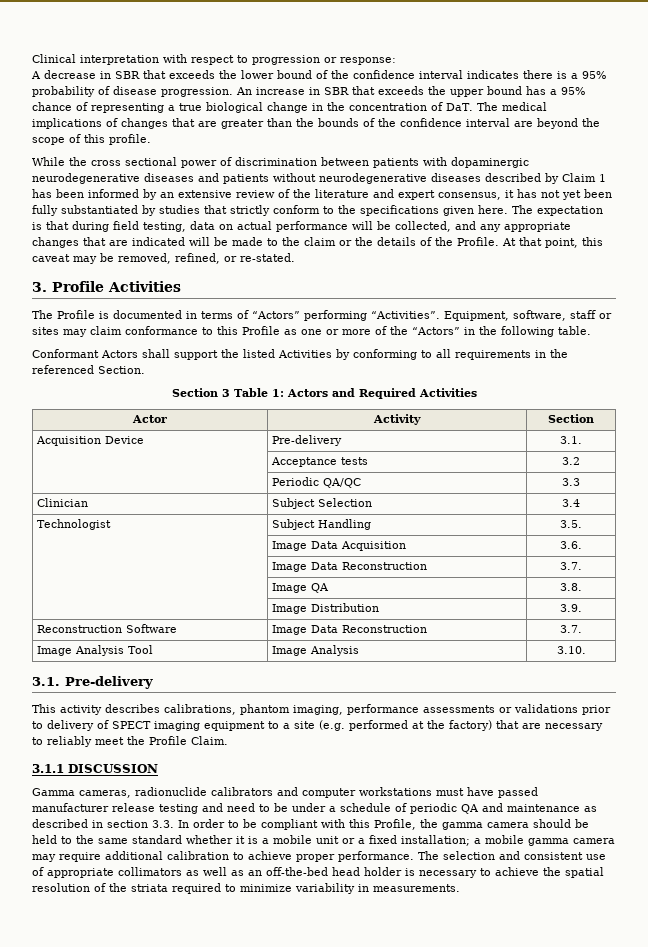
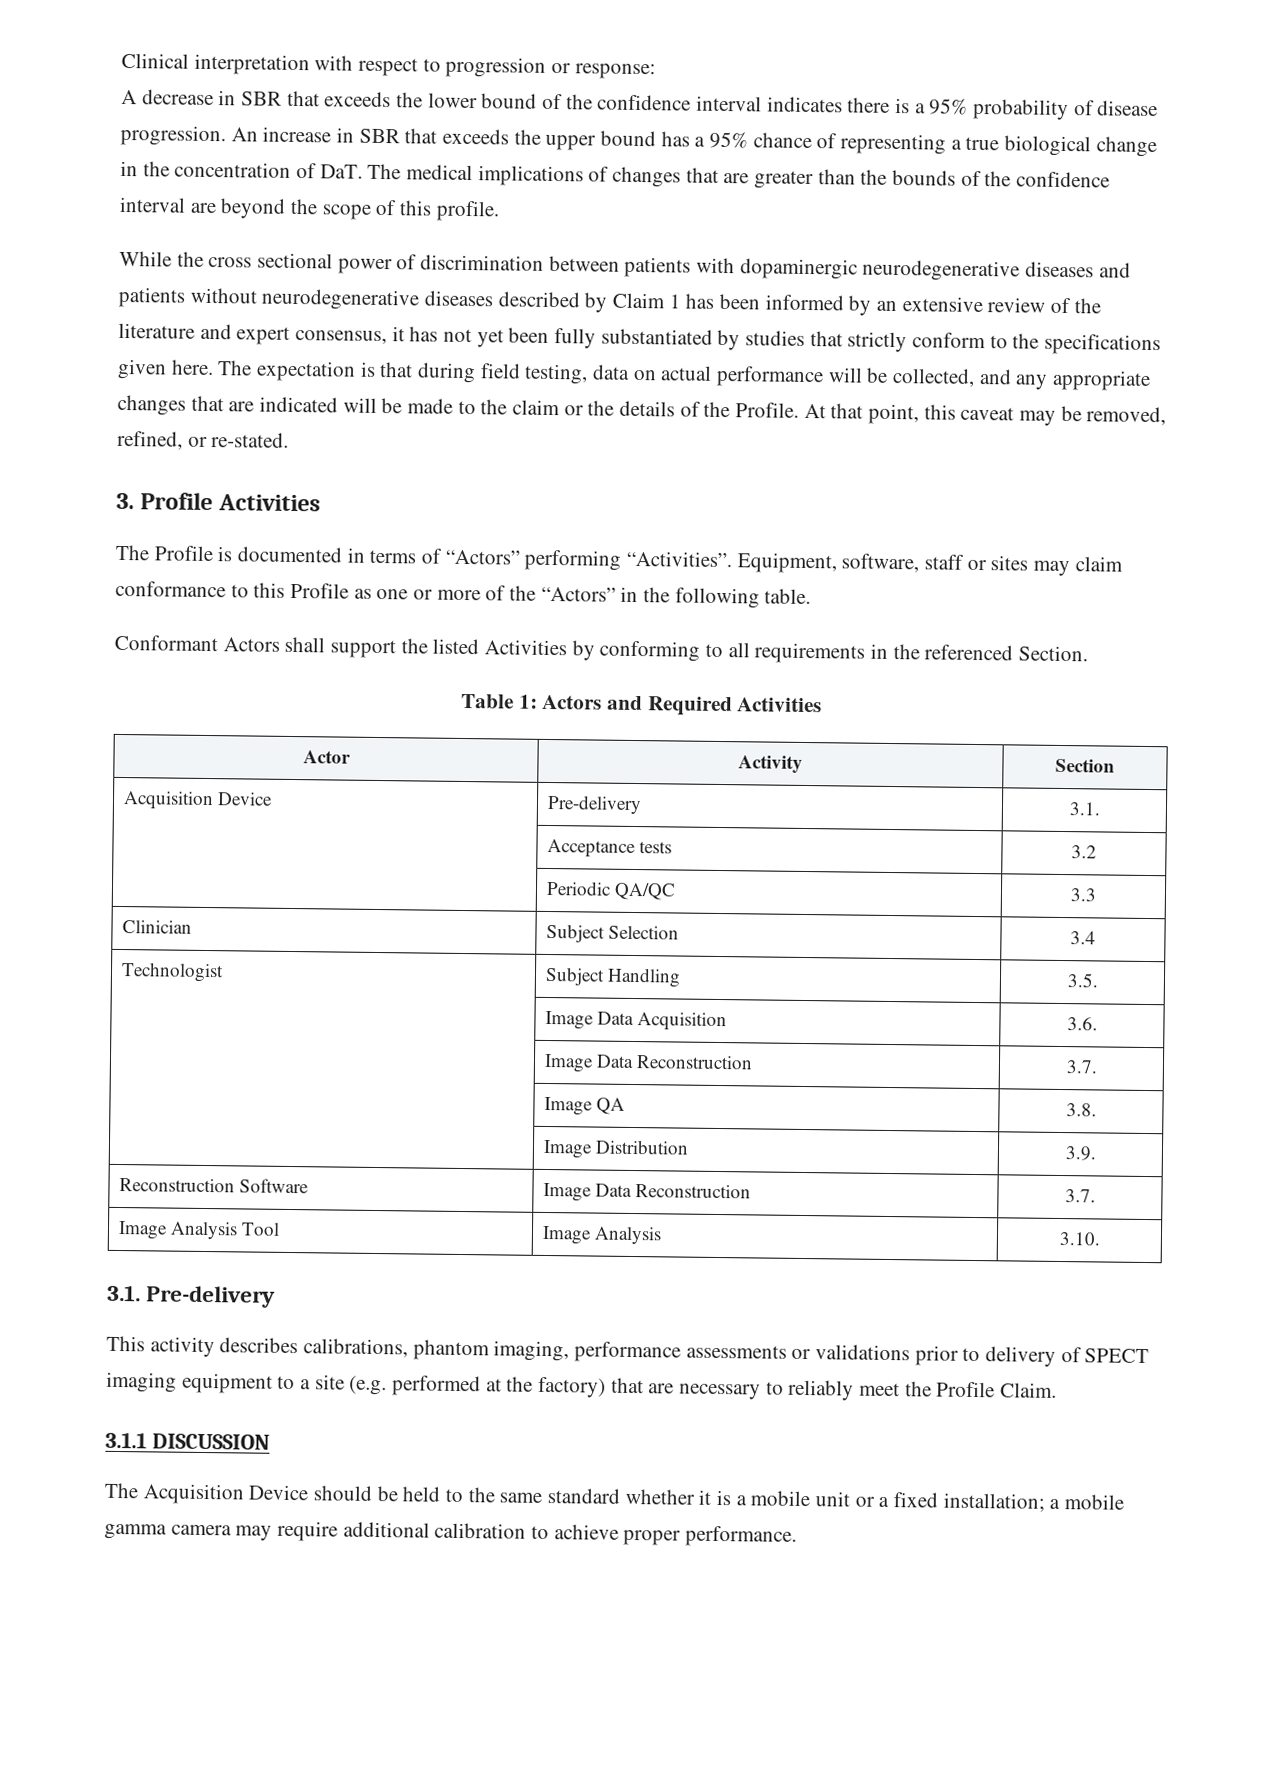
- Section 3 Table 1: Actors and Required Activities
+ Table 1: Actors and Required Activities
- Gamma cameras, radionuclide calibrators and computer workstations must have passed manufacturer release testing and need to be under a schedule of periodic QA and maintenance as described in section 3.3. In order to be compliant with this Profile, the gamma camera should be held to the same standard whether it is a mobile unit or a fixed installation; a mobile gamma camera may require additional calibration to achieve proper performance. The selection and consistent use of appropriate collimators as well as an off-the-bed head holder is necessary to achieve the spatial resolution of the striata required to minimize variability in measurements.
+ The Acquisition Device should be held to the same standard whether it is a mobile unit or a fixed installation; a mobile gamma camera may require additional calibration to achieve proper performance.

